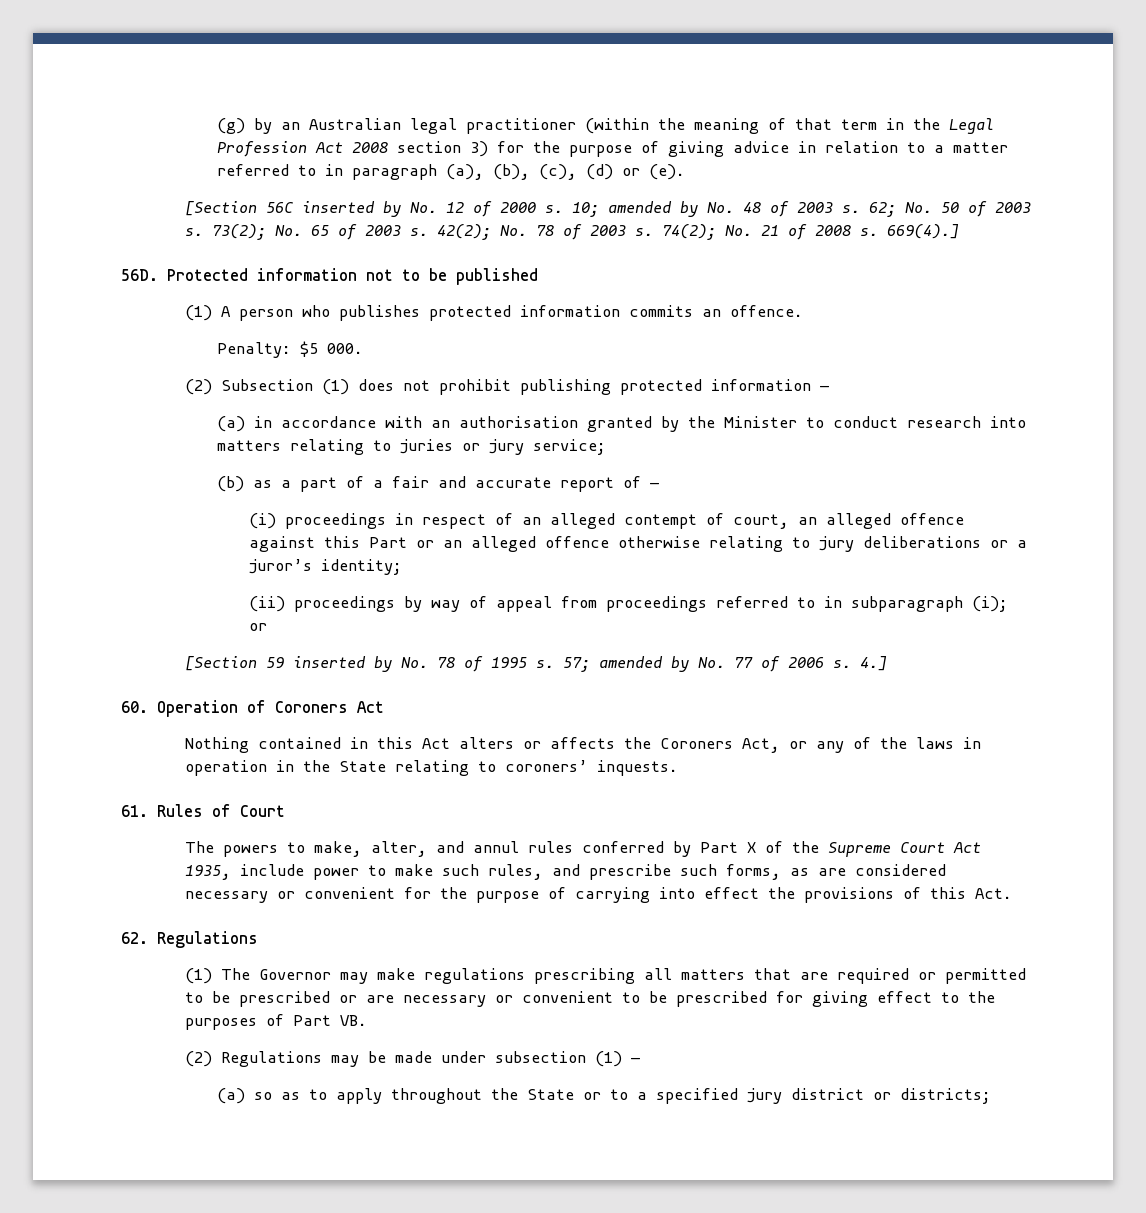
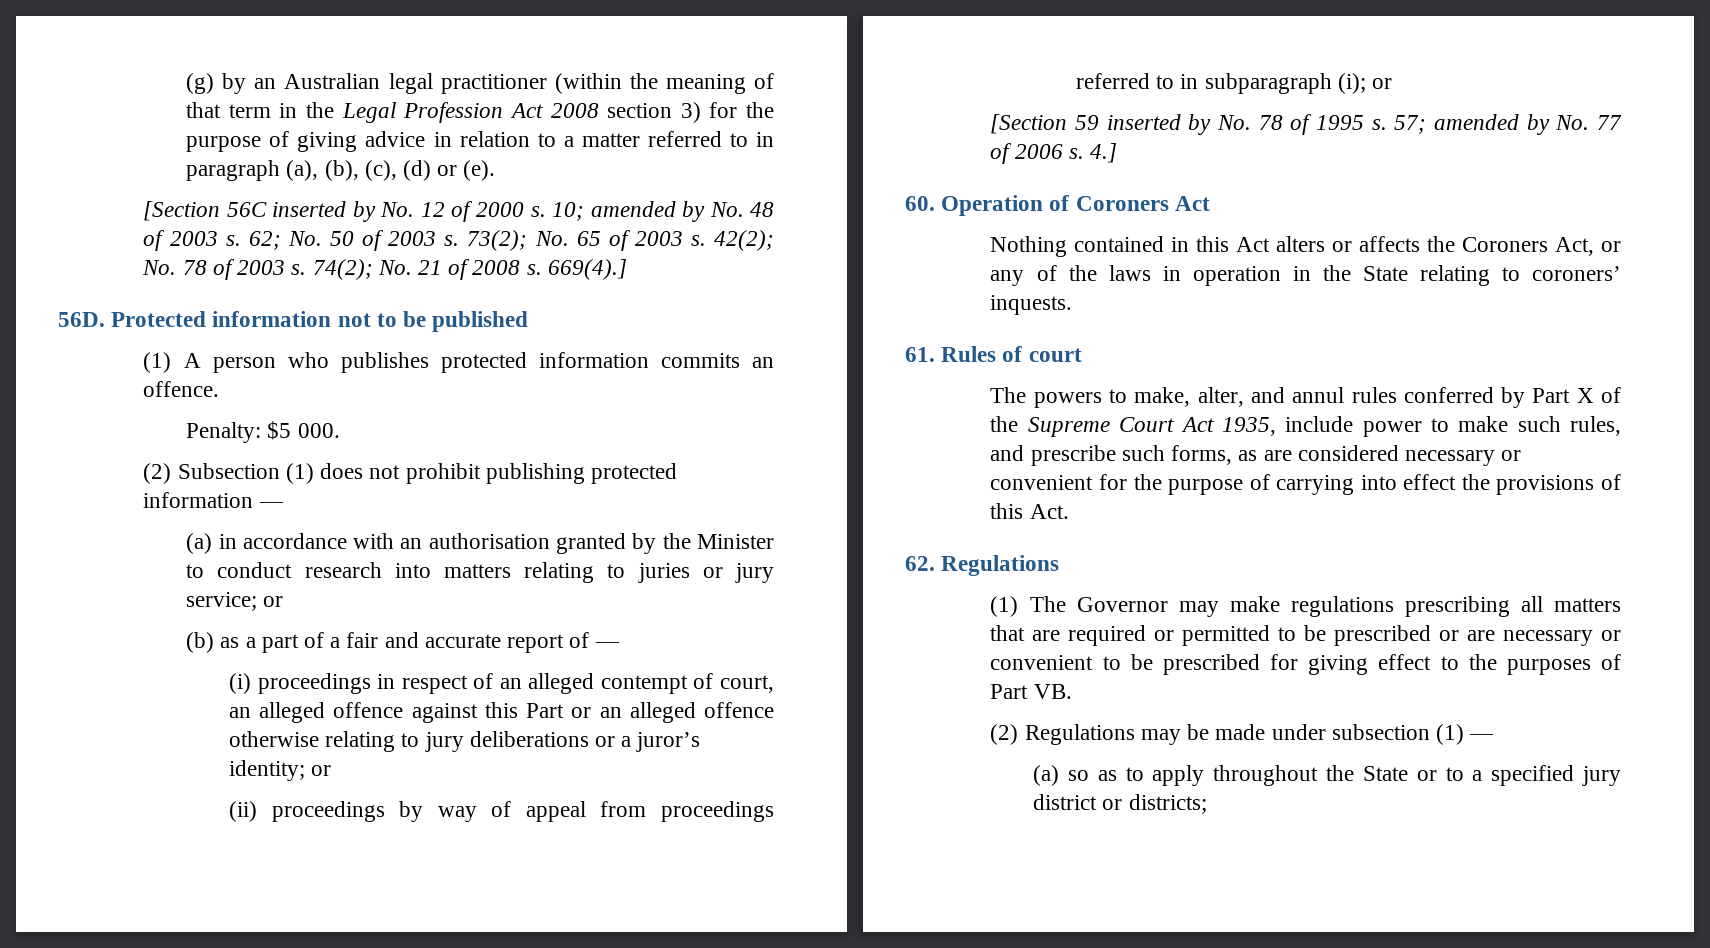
- (a) in accordance with an authorisation granted by the Minister to conduct research into matters relating to juries or jury service;
+ (a) in accordance with an authorisation granted by the Minister to conduct research into matters relating to juries or jury service; or
- (i) proceedings in respect of an alleged contempt of court, an alleged offence against this Part or an alleged offence otherwise relating to jury deliberations or a juror’s identity;
+ (i) proceedings in respect of an alleged contempt of court, an alleged offence against this Part or an alleged offence otherwise relating to jury deliberations or a juror’s identity; or
- 61. Rules of Court
+ 61. Rules of court

